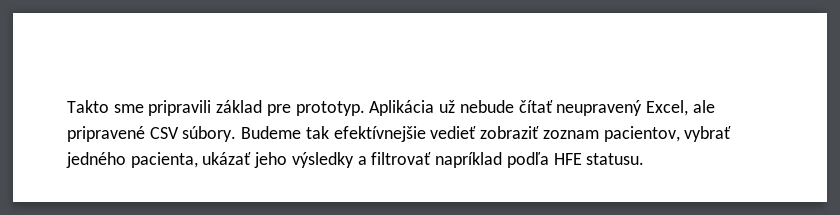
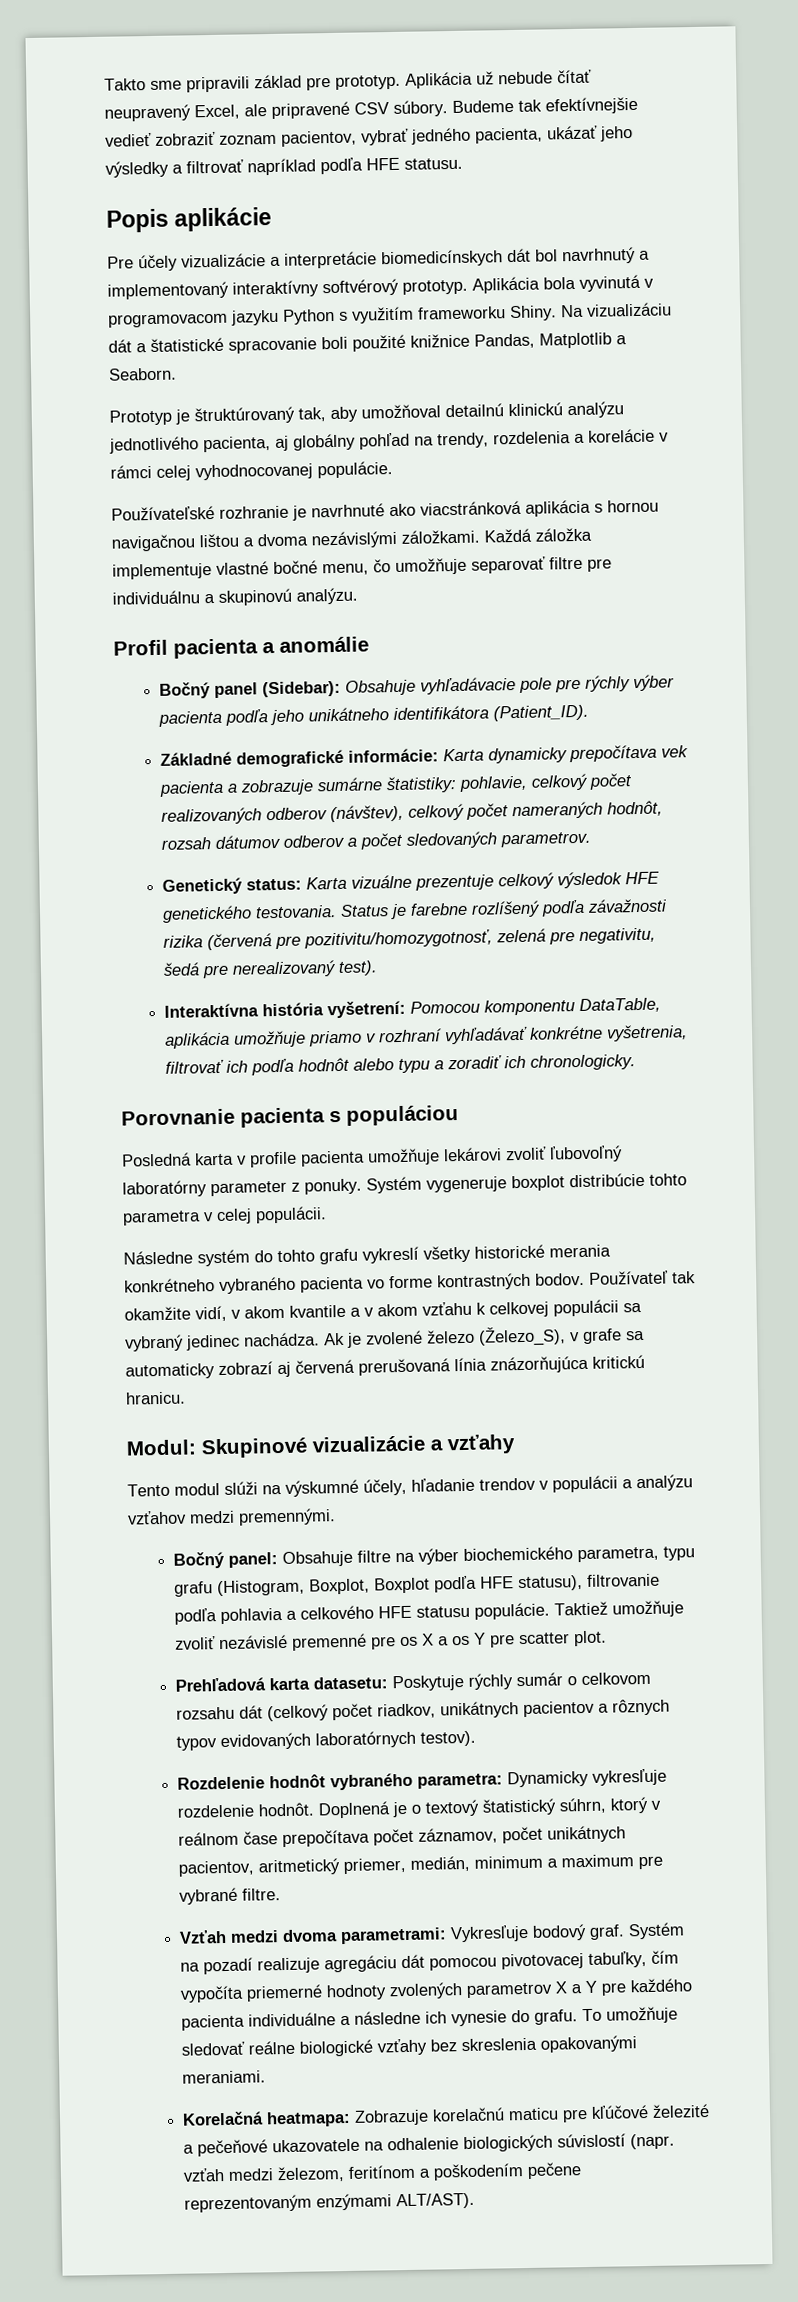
+ Popis aplikácie
+ Pre účely vizualizácie a interpretácie biomedicínskych dát bol navrhnutý a implementovaný interaktívny softvérový prototyp. Aplikácia bola vyvinutá v programovacom jazyku Python s využitím frameworku Shiny. Na vizualizáciu dát a štatistické spracovanie boli použité knižnice Pandas, Matplotlib a Seaborn.
+ Prototyp je štruktúrovaný tak, aby umožňoval detailnú klinickú analýzu jednotlivého pacienta, aj globálny pohľad na trendy, rozdelenia a korelácie v rámci celej vyhodnocovanej populácie.
+ Používateľské rozhranie je navrhnuté ako viacstránková aplikácia s hornou navigačnou lištou a dvoma nezávislými záložkami. Každá záložka implementuje vlastné bočné menu, čo umožňuje separovať filtre pre individuálnu a skupinovú analýzu.
+ Profil pacienta a anomálie
+ Bočný panel (Sidebar): Obsahuje vyhľadávacie pole pre rýchly výber pacienta podľa jeho unikátneho identifikátora (Patient_ID).
+ Základné demografické informácie: Karta dynamicky prepočítava vek pacienta a zobrazuje sumárne štatistiky: pohlavie, celkový počet realizovaných odberov (návštev), celkový počet nameraných hodnôt, rozsah dátumov odberov a počet sledovaných parametrov.
+ Genetický status: Karta vizuálne prezentuje celkový výsledok HFE genetického testovania. Status je farebne rozlíšený podľa závažnosti rizika (červená pre pozitivitu/homozygotnosť, zelená pre negativitu, šedá pre nerealizovaný test).
+ Interaktívna história vyšetrení: Pomocou komponentu DataTable, aplikácia umožňuje priamo v rozhraní vyhľadávať konkrétne vyšetrenia, filtrovať ich podľa hodnôt alebo typu a zoradiť ich chronologicky.
+ Porovnanie pacienta s populáciou
+ Posledná karta v profile pacienta umožňuje lekárovi zvoliť ľubovoľný laboratórny parameter z ponuky. Systém vygeneruje boxplot distribúcie tohto parametra v celej populácii.
+ Následne systém do tohto grafu vykreslí všetky historické merania konkrétneho vybraného pacienta vo forme kontrastných bodov. Používateľ tak okamžite vidí, v akom kvantile a v akom vzťahu k celkovej populácii sa vybraný jedinec nachádza. Ak je zvolené železo (Železo_S), v grafe sa automaticky zobrazí aj červená prerušovaná línia znázorňujúca kritickú hranicu.
+ Modul: Skupinové vizualizácie a vzťahy
+ Tento modul slúži na výskumné účely, hľadanie trendov v populácii a analýzu vzťahov medzi premennými.
+ Bočný panel: Obsahuje filtre na výber biochemického parametra, typu grafu (Histogram, Boxplot, Boxplot podľa HFE statusu), filtrovanie podľa pohlavia a celkového HFE statusu populácie. Taktiež umožňuje zvoliť nezávislé premenné pre os X a os Y pre scatter plot.
+ Prehľadová karta datasetu: Poskytuje rýchly sumár o celkovom rozsahu dát (celkový počet riadkov, unikátnych pacientov a rôznych typov evidovaných laboratórnych testov).
+ Rozdelenie hodnôt vybraného parametra: Dynamicky vykresľuje rozdelenie hodnôt. Doplnená je o textový štatistický súhrn, ktorý v reálnom čase prepočítava počet záznamov, počet unikátnych pacientov, aritmetický priemer, medián, minimum a maximum pre vybrané filtre.
+ Vzťah medzi dvoma parametrami: Vykresľuje bodový graf. Systém na pozadí realizuje agregáciu dát pomocou pivotovacej tabuľky, čím vypočíta priemerné hodnoty zvolených parametrov X a Y pre každého pacienta individuálne a následne ich vynesie do grafu. To umožňuje sledovať reálne biologické vzťahy bez skreslenia opakovanými meraniami.
+ Korelačná heatmapa: Zobrazuje korelačnú maticu pre kľúčové železité a pečeňové ukazovatele na odhalenie biologických súvislostí (napr. vzťah medzi železom, feritínom a poškodením pečene reprezentovaným enzýmami ALT/AST).

